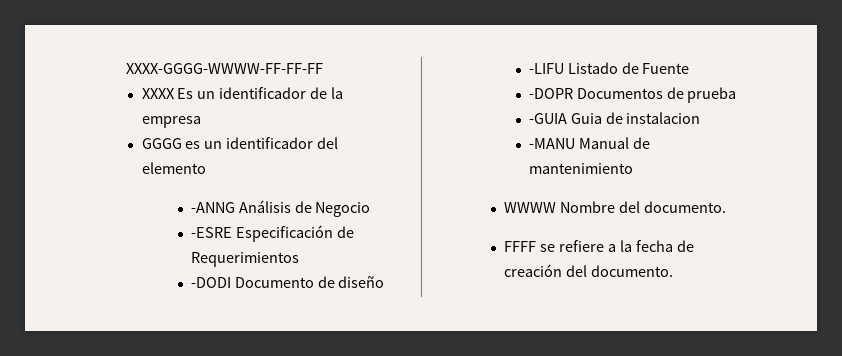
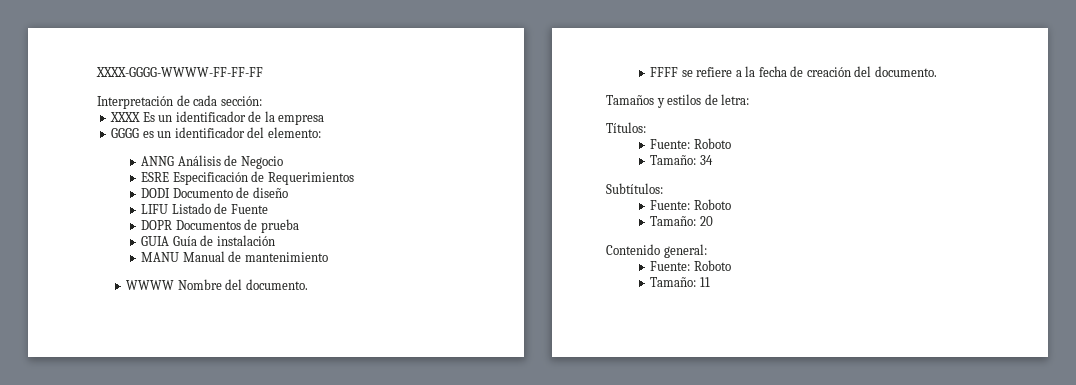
+ Interpretación de cada sección:
- GGGG es un identificador del elemento
- -ANNG Análisis de Negocio
+ GGGG es un identificador del elemento:
+ ANNG Análisis de Negocio
- -ESRE Especificación de Requerimientos
+ ESRE Especificación de Requerimientos
- -DODI Documento de diseño
+ DODI Documento de diseño
- -LIFU Listado de Fuente
+ LIFU Listado de Fuente
- -DOPR Documentos de prueba
+ DOPR Documentos de prueba
- -GUIA Guia de instalacion
- -MANU Manual de mantenimiento
+ GUIA Guía de instalación
+ MANU Manual de mantenimiento
+ Tamaños y estilos de letra:
+ Títulos:
+ Fuente: Roboto
+ Tamaño: 34
+ Subtítulos:
+ Fuente: Roboto
+ Tamaño: 20
+ Contenido general:
+ Fuente: Roboto
+ Tamaño: 11

